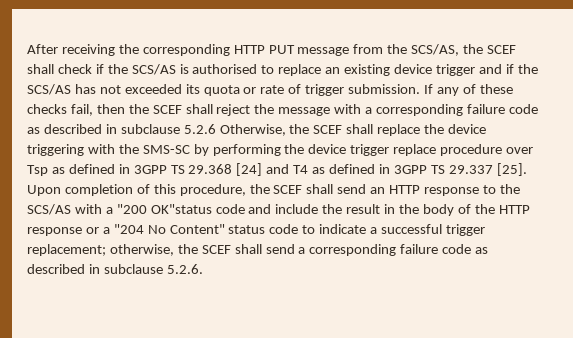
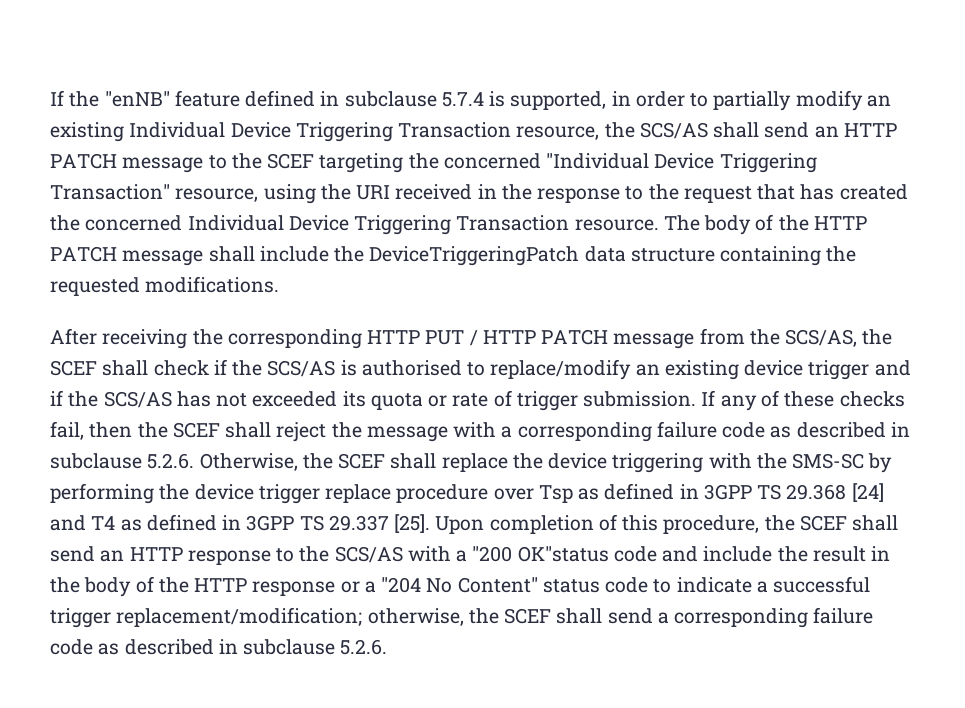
+ If the "enNB" feature defined in subclause 5.7.4 is supported, in order to partially modify an existing Individual Device Triggering Transaction resource, the SCS/AS shall send an HTTP PATCH message to the SCEF targeting the concerned "Individual Device Triggering Transaction" resource, using the URI received in the response to the request that has created the concerned Individual Device Triggering Transaction resource. The body of the HTTP PATCH message shall include the DeviceTriggeringPatch data structure containing the requested modifications.
- After receiving the corresponding HTTP PUT message from the SCS/AS, the SCEF shall check if the SCS/AS is authorised to replace an existing device trigger and if the SCS/AS has not exceeded its quota or rate of trigger submission.
+ After receiving the corresponding HTTP PUT / HTTP PATCH message from the SCS/AS, the SCEF shall check if the SCS/AS is authorised to replace/modify an existing device trigger and if the SCS/AS has not exceeded its quota or rate of trigger submission.
- If any of these checks fail, then the SCEF shall reject the message with a corresponding failure code as described in subclause 5.2.6 Otherwise, the SCEF shall replace the device triggering with the SMS-SC by performing the device trigger replace procedure over Tsp as defined in 3GPP TS 29.368 [24] and T4 as defined in 3GPP TS 29.337 [25].
+ If any of these checks fail, then the SCEF shall reject the message with a corresponding failure code as described in subclause 5.2.6. Otherwise, the SCEF shall replace the device triggering with the SMS-SC by performing the device trigger replace procedure over Tsp as defined in 3GPP TS 29.368 [24] and T4 as defined in 3GPP TS 29.337 [25].
- Upon completion of this procedure, the SCEF shall send an HTTP response to the SCS/AS with a "200 OK"status code and include the result in the body of the HTTP response or a "204 No Content" status code to indicate a successful trigger replacement; otherwise, the SCEF shall send a corresponding failure code as described in subclause 5.2.6.
+ Upon completion of this procedure, the SCEF shall send an HTTP response to the SCS/AS with a "200 OK"status code and include the result in the body of the HTTP response or a "204 No Content" status code to indicate a successful trigger replacement/modification; otherwise, the SCEF shall send a corresponding failure code as described in subclause 5.2.6.

